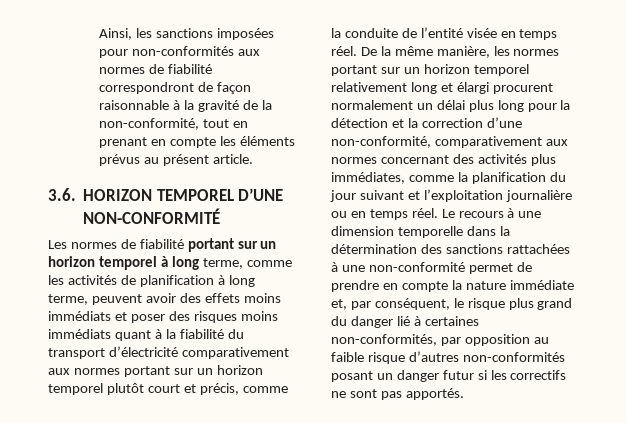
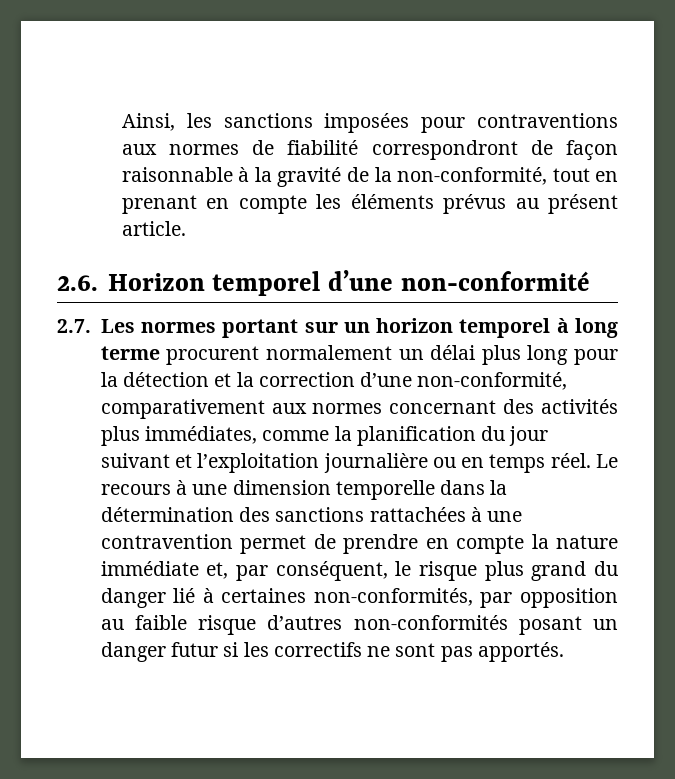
- Ainsi, les sanctions imposées pour non-conformités aux normes de fiabilité correspondront de façon raisonnable à la gravité de la non-conformité, tout en prenant en compte les éléments prévus au présent article.
+ Ainsi, les sanctions imposées pour contraventions aux normes de fiabilité correspondront de façon raisonnable à la gravité de la non-conformité, tout en prenant en compte les éléments prévus au présent article.
- 3.6. HORIZON TEMPOREL D’UNE NON-CONFORMITÉ
- Les normes de fiabilité portant sur un horizon temporel à long terme, comme les activités de planification à long terme, peuvent avoir des effets moins immédiats et poser des risques moins immédiats quant à la fiabilité du transport d’électricité comparativement aux normes portant sur un horizon temporel plutôt court et précis, comme la conduite de l’entité visée en temps réel. De la même manière, les normes portant sur un horizon temporel relativement long et élargi procurent normalement un délai plus long pour la détection et la correction d’une non-conformité, comparativement aux normes concernant des activités plus immédiates, comme la planification du jour suivant et l’exploitation journalière ou en temps réel.
+ 2.6. Horizon temporel d’une non-conformité
+ 2.7. Les normes portant sur un horizon temporel à long terme procurent normalement un délai plus long pour la détection et la correction d’une non-conformité, comparativement aux normes concernant des activités plus immédiates, comme la planification du jour suivant et l’exploitation journalière ou en temps réel.
- Le recours à une dimension temporelle dans la détermination des sanctions rattachées à une non-conformité permet de prendre en compte la nature immédiate et, par conséquent, le risque plus grand du danger lié à certaines non-conformités, par opposition au faible risque d’autres non-conformités posant un danger futur si les correctifs ne sont pas apportés.
+ Le recours à une dimension temporelle dans la détermination des sanctions rattachées à une contravention permet de prendre en compte la nature immédiate et, par conséquent, le risque plus grand du danger lié à certaines non-conformités, par opposition au faible risque d’autres non-conformités posant un danger futur si les correctifs ne sont pas apportés.

